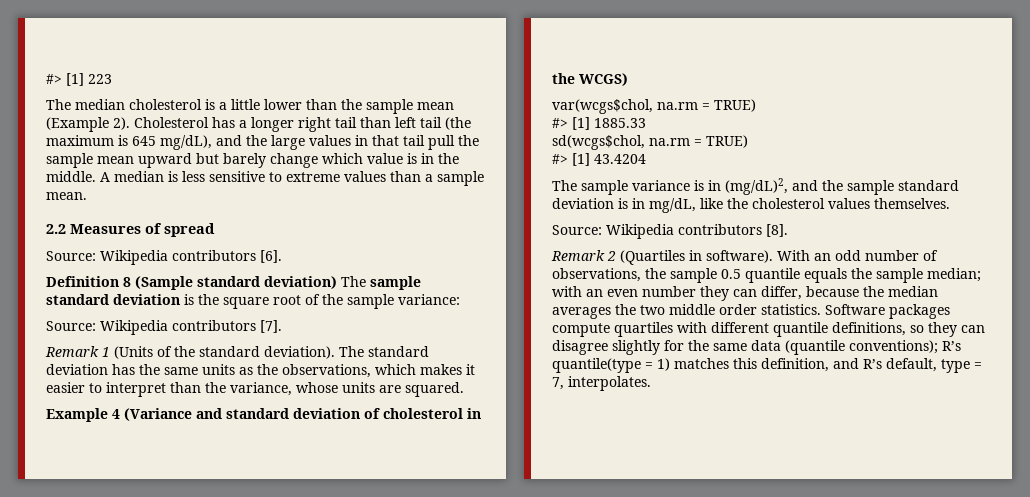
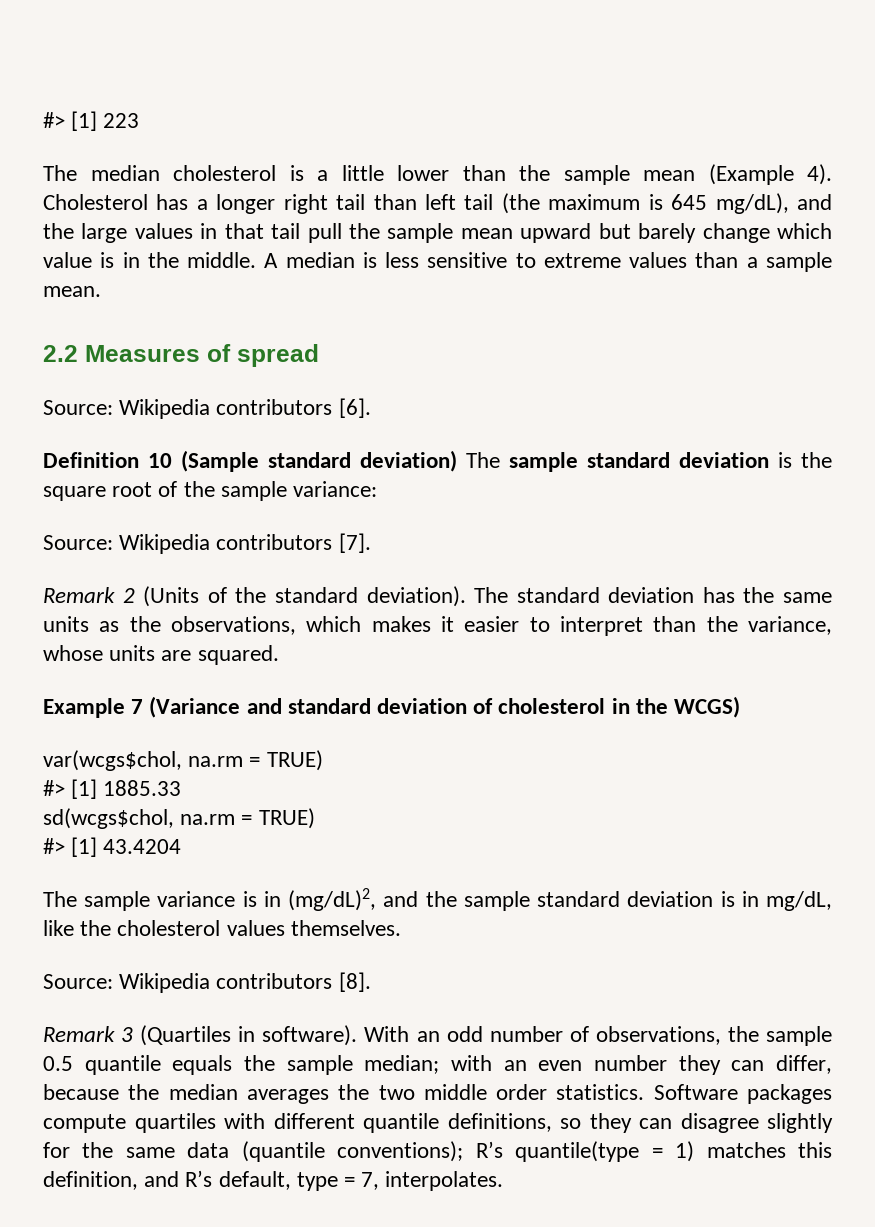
- The median cholesterol is a little lower than the sample mean (Example 2).
+ The median cholesterol is a little lower than the sample mean (Example 4).
- Definition 8 (Sample standard deviation) The sample standard deviation is the square root of the sample variance:
+ Definition 10 (Sample standard deviation) The sample standard deviation is the square root of the sample variance:
- Remark 1 (Units of the standard deviation).
+ Remark 2 (Units of the standard deviation).
- Example 4 (Variance and standard deviation of cholesterol in the WCGS)
+ Example 7 (Variance and standard deviation of cholesterol in the WCGS)
- Remark 2 (Quartiles in software).
+ Remark 3 (Quartiles in software).

